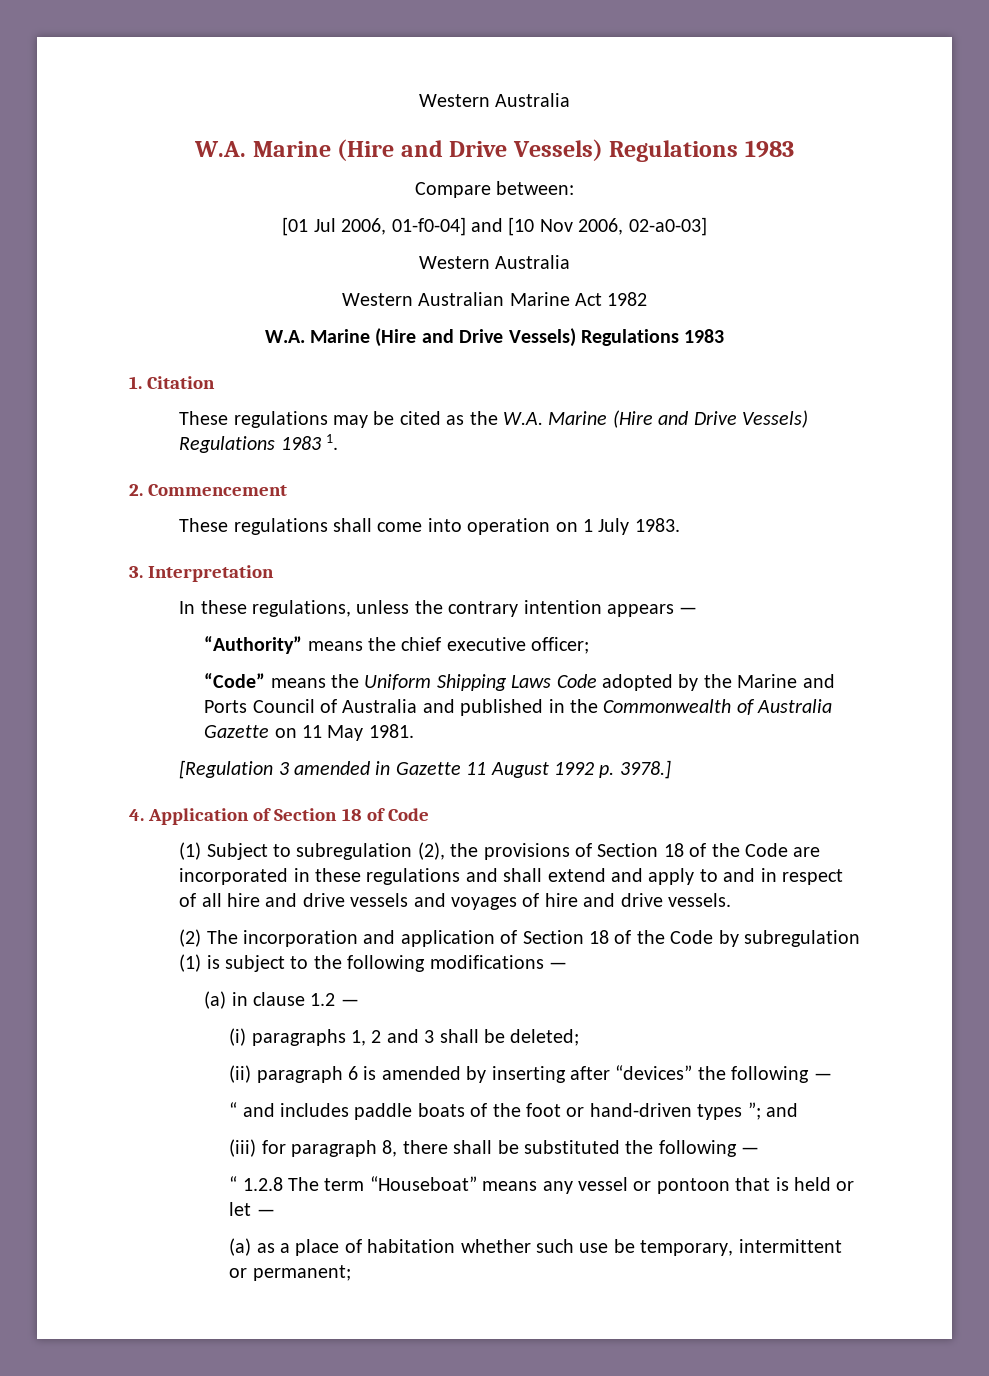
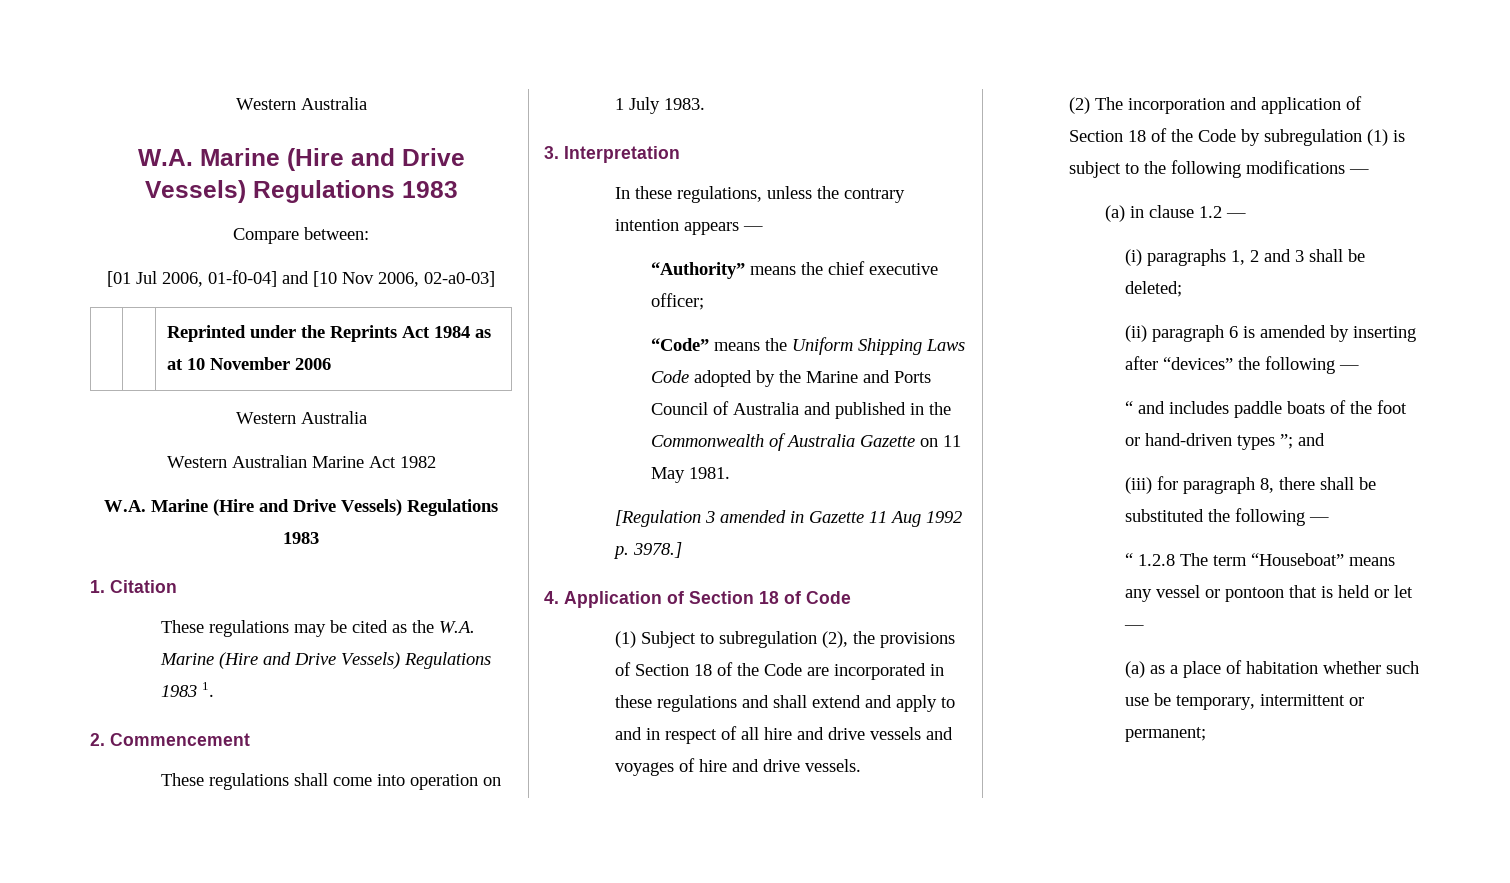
+ | | Reprinted under the Reprints Act 1984 as at 10 November 2006
- [Regulation 3 amended in Gazette 11 August 1992 p. 3978.]
+ [Regulation 3 amended in Gazette 11 Aug 1992 p. 3978.]

